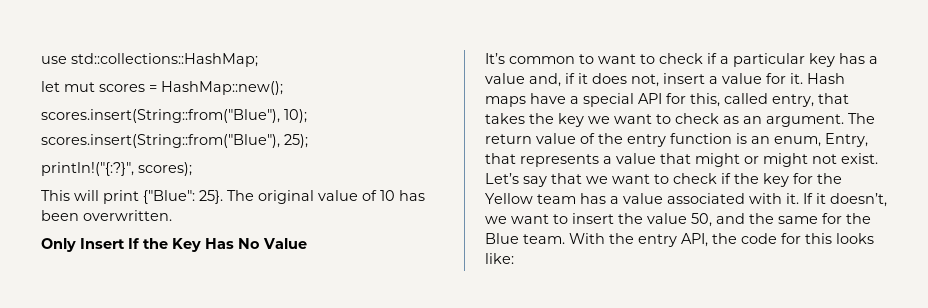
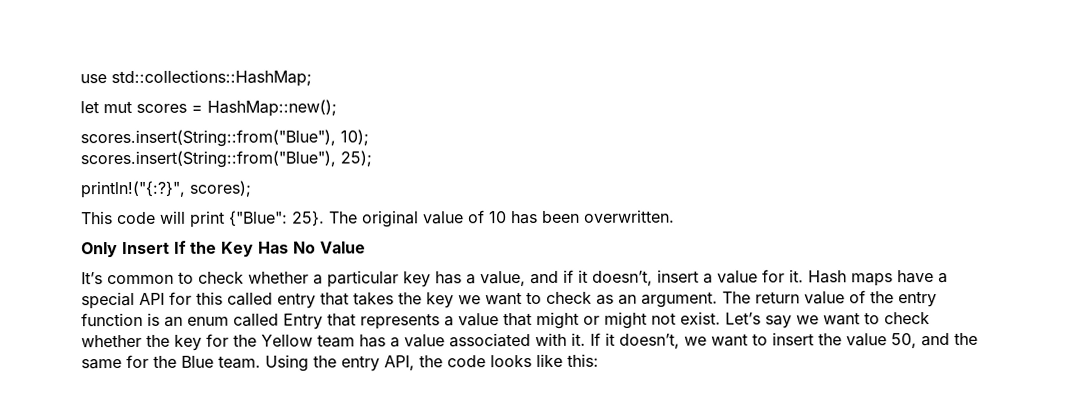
- This will print {"Blue": 25}.
+ This code will print {"Blue": 25}.
- It’s common to want to check if a particular key has a value and, if it does not, insert a value for it.
+ It’s common to check whether a particular key has a value, and if it doesn’t, insert a value for it.
- Hash maps have a special API for this, called entry, that takes the key we want to check as an argument.
+ Hash maps have a special API for this called entry that takes the key we want to check as an argument.
- The return value of the entry function is an enum, Entry, that represents a value that might or might not exist.
+ The return value of the entry function is an enum called Entry that represents a value that might or might not exist.
- Let’s say that we want to check if the key for the Yellow team has a value associated with it.
+ Let’s say we want to check whether the key for the Yellow team has a value associated with it.
- With the entry API, the code for this looks like:
+ Using the entry API, the code looks like this:

